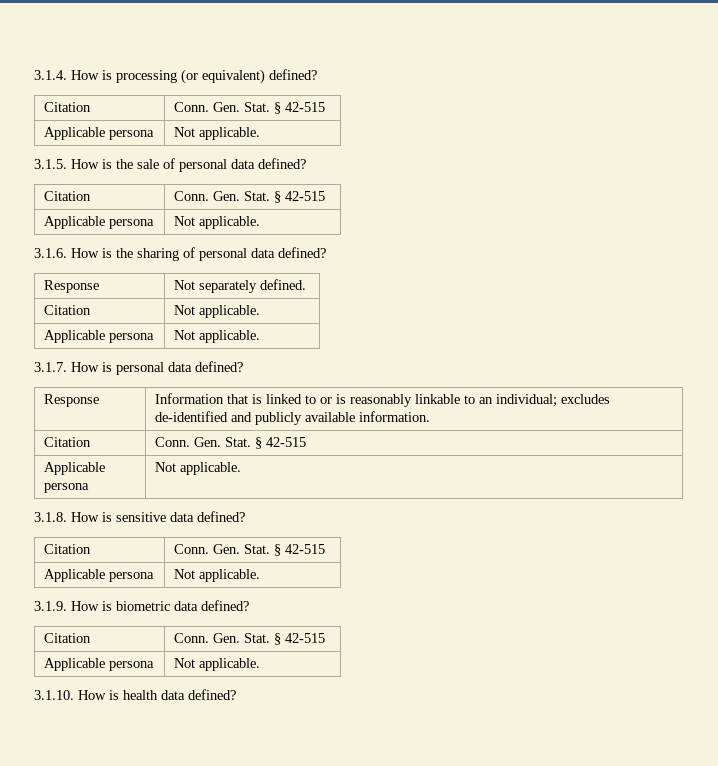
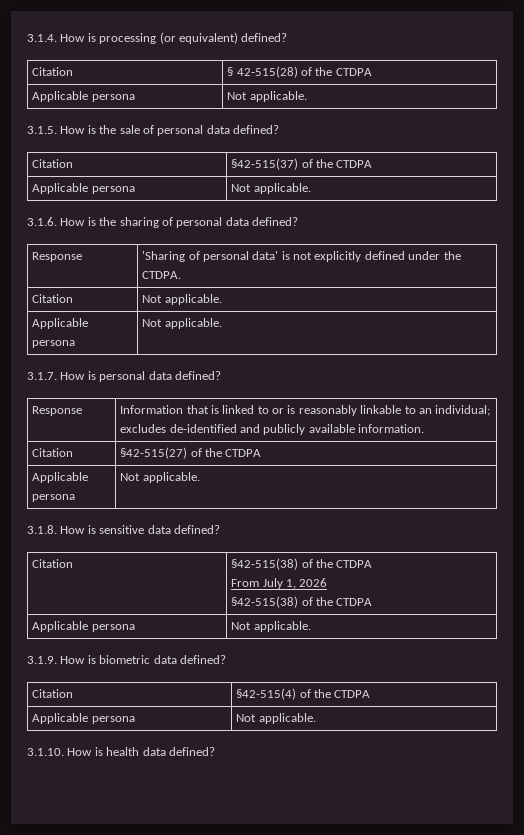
  3.1.4. How is processing (or equivalent) defined?
- Citation | Conn. Gen. Stat. § 42‑515
+ Citation | § 42‑515(28) of the CTDPA
  3.1.5. How is the sale of personal data defined?
- Citation | Conn. Gen. Stat. § 42‑515
+ Citation | §42-515(37) of the CTDPA
- Response | Not separately defined.
+ Response | 'Sharing of personal data' is not explicitly defined under the CTDPA.
  Response | Information that is linked to or is reasonably linkable to an individual; excludes de‑identified and publicly available information.
- Citation | Conn. Gen. Stat. § 42‑515
+ Citation | §42-515(27) of the CTDPA
  3.1.8. How is sensitive data defined?
- Citation | Conn. Gen. Stat. § 42‑515
+ Citation | §42-515(38) of the CTDPA
+ From July 1, 2026
+ §42-515(38) of the CTDPA
  3.1.9. How is biometric data defined?
- Citation | Conn. Gen. Stat. § 42‑515
+ Citation | §42-515(4) of the CTDPA

